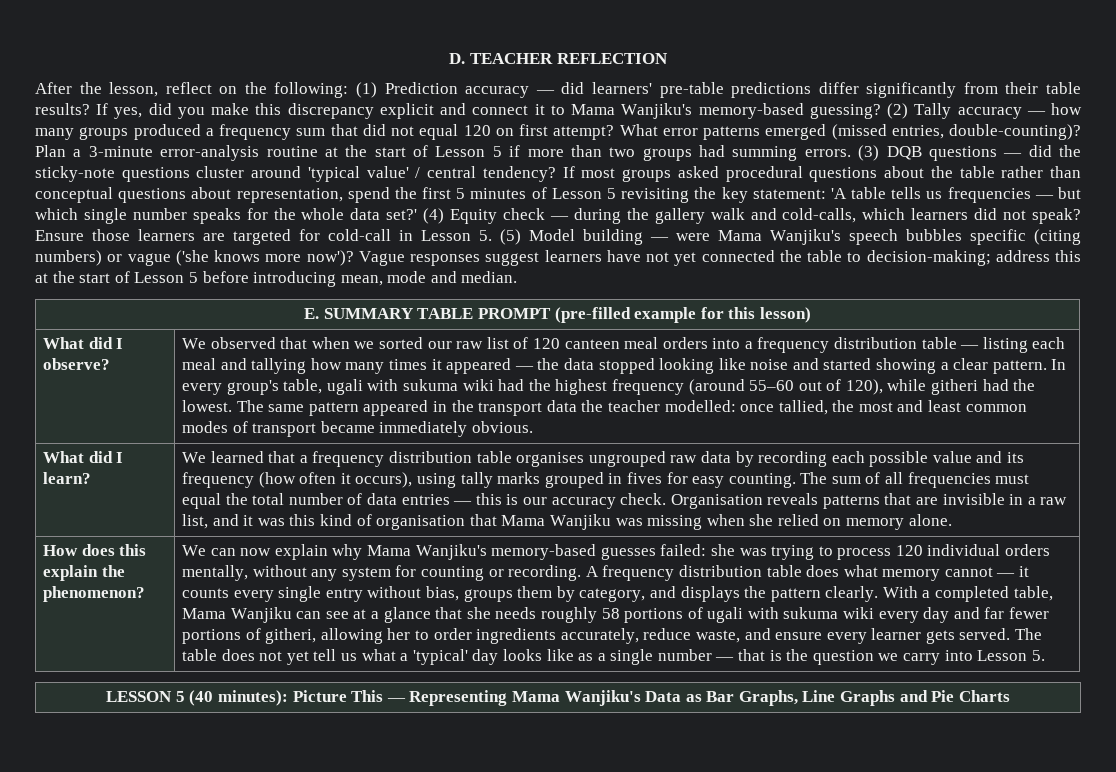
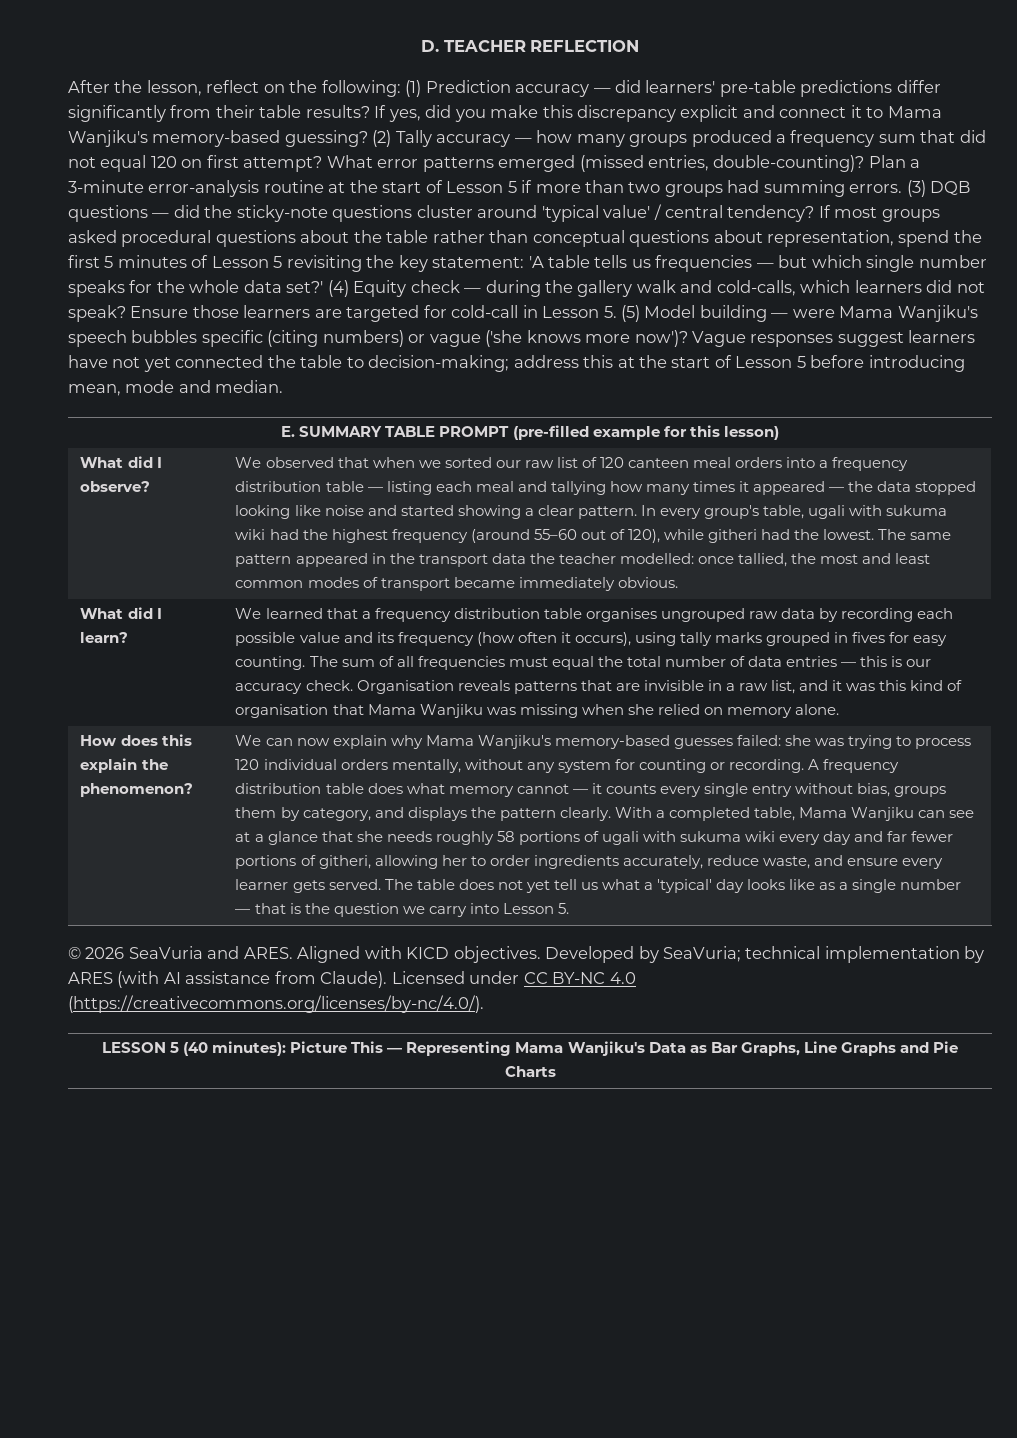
+ © 2026 SeaVuria and ARES. Aligned with KICD objectives. Developed by SeaVuria; technical implementation by ARES (with AI assistance from Claude). Licensed under CC BY-NC 4.0 (https://creativecommons.org/licenses/by-nc/4.0/).

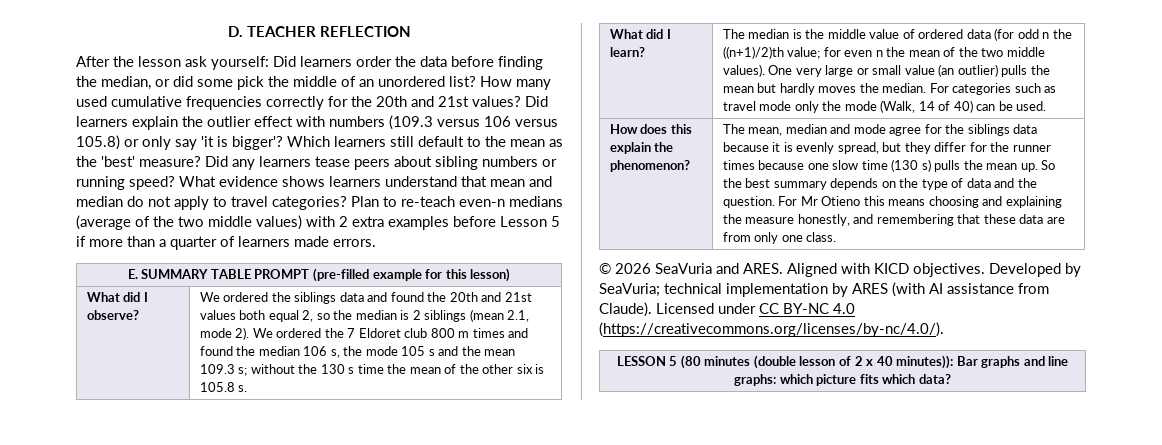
- After the lesson, reflect on the following: (1) Prediction accuracy — did learners' pre-table predictions differ significantly from their table results? If yes, did you make this discrepancy explicit and connect it to Mama Wanjiku's memory-based guessing? (2) Tally accuracy — how many groups produced a frequency sum that did not equal 120 on first attempt? What error patterns emerged (missed entries, double-counting)? Plan a 3-minute error-analysis routine at the start of Lesson 5 if more than two groups had summing errors. (3) DQB questions — did the sticky-note questions cluster around 'typical value' / central tendency? If most groups asked procedural questions about the table rather than conceptual questions about representation, spend the first 5 minutes of Lesson 5 revisiting the key statement: 'A table tells us frequencies — but which single number speaks for the whole data set?' (4) Equity check — during the gallery walk and cold-calls, which learners did not speak? Ensure those learners are targeted for cold-call in Lesson 5. (5) Model building — were Mama Wanjiku's speech bubbles specific (citing numbers) or vague ('she knows more now')? Vague responses suggest learners have not yet connected the table to decision-making; address this at the start of Lesson 5 before introducing mean, mode and median.
+ After the lesson ask yourself: Did learners order the data before finding the median, or did some pick the middle of an unordered list? How many used cumulative frequencies correctly for the 20th and 21st values? Did learners explain the outlier effect with numbers (109.3 versus 106 versus 105.8) or only say 'it is bigger'? Which learners still default to the mean as the 'best' measure? Did any learners tease peers about sibling numbers or running speed? What evidence shows learners understand that mean and median do not apply to travel categories? Plan to re-teach even-n medians (average of the two middle values) with 2 extra examples before Lesson 5 if more than a quarter of learners made errors.
- We observed that when we sorted our raw list of 120 canteen meal orders into a frequency distribution table — listing each meal and tallying how many times it appeared — the data stopped looking like noise and started showing a clear pattern. In every group's table, ugali with sukuma wiki had the highest frequency (around 55–60 out of 120), while githeri had the lowest. The same pattern appeared in the transport data the teacher modelled: once tallied, the most and least common modes of transport became immediately obvious.
- What did I learn? | We learned that a frequency distribution table organises ungrouped raw data by recording each possible value and its frequency (how often it occurs), using tally marks grouped in fives for easy counting. The sum of all frequencies must equal the total number of data entries — this is our accuracy check. Organisation reveals patterns that are invisible in a raw list, and it was this kind of organisation that Mama Wanjiku was missing when she relied on memory alone.
+ We ordered the siblings data and found the 20th and 21st values both equal 2, so the median is 2 siblings (mean 2.1, mode 2). We ordered the 7 Eldoret club 800 m times and found the median 106 s, the mode 105 s and the mean 109.3 s; without the 130 s time the mean of the other six is 105.8 s.
+ What did I learn? | The median is the middle value of ordered data (for odd n the ((n+1)/2)th value; for even n the mean of the two middle values). One very large or small value (an outlier) pulls the mean but hardly moves the median. For categories such as travel mode only the mode (Walk, 14 of 40) can be used.
- We can now explain why Mama Wanjiku's memory-based guesses failed: she was trying to process 120 individual orders mentally, without any system for counting or recording. A frequency distribution table does what memory cannot — it counts every single entry without bias, groups them by category, and displays the pattern clearly. With a completed table, Mama Wanjiku can see at a glance that she needs roughly 58 portions of ugali with sukuma wiki every day and far fewer portions of githeri, allowing her to order ingredients accurately, reduce waste, and ensure every learner gets served. The table does not yet tell us what a 'typical' day looks like as a single number — that is the question we carry into Lesson 5.
+ The mean, median and mode agree for the siblings data because it is evenly spread, but they differ for the runner times because one slow time (130 s) pulls the mean up. So the best summary depends on the type of data and the question. For Mr Otieno this means choosing and explaining the measure honestly, and remembering that these data are from only one class.
- LESSON 5 (40 minutes): Picture This — Representing Mama Wanjiku's Data as Bar Graphs, Line Graphs and Pie Charts
+ LESSON 5 (80 minutes (double lesson of 2 x 40 minutes)): Bar graphs and line graphs: which picture fits which data?

